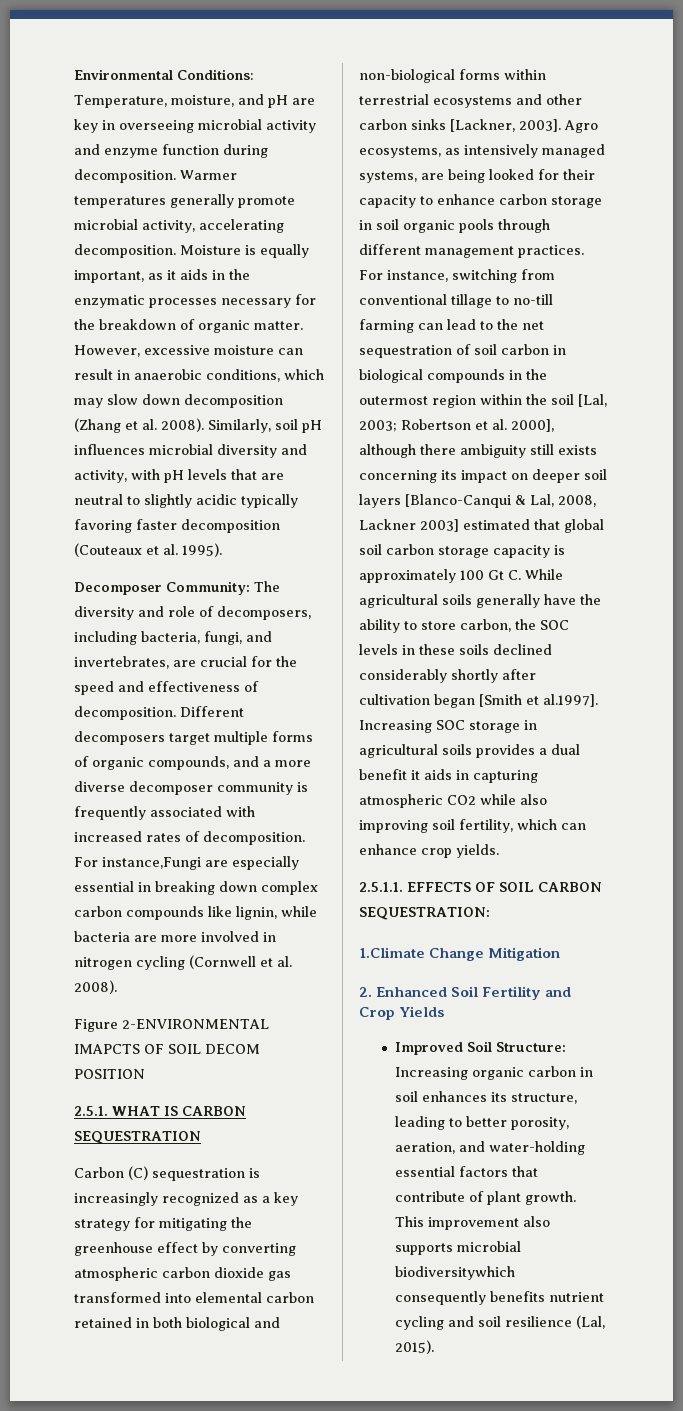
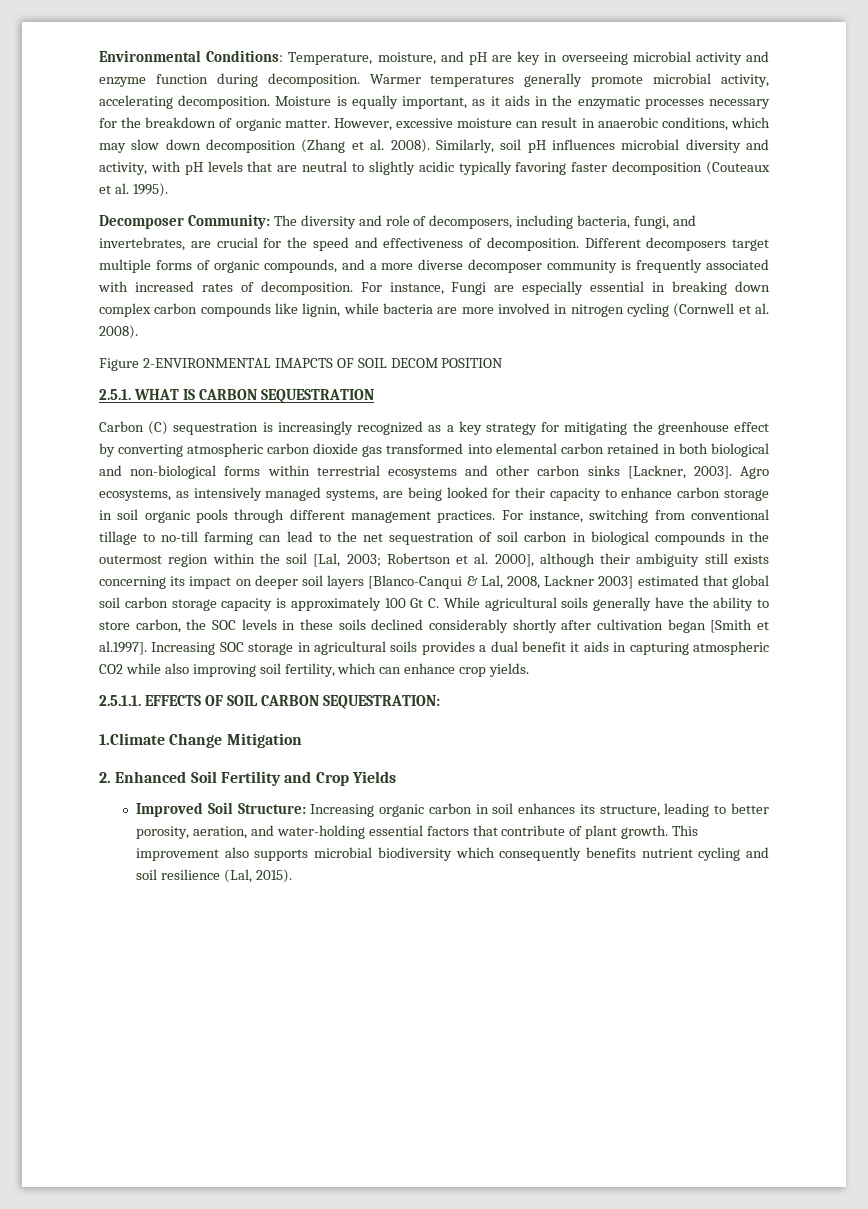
- For instance,Fungi are especially essential in breaking down complex carbon compounds like lignin, while bacteria are more involved in nitrogen cycling (Cornwell et al. 2008).
+ For instance, Fungi are especially essential in breaking down complex carbon compounds like lignin, while bacteria are more involved in nitrogen cycling (Cornwell et al. 2008).
- Robertson et al. 2000], although there ambiguity still exists concerning its impact on deeper soil layers [Blanco-Canqui & Lal, 2008, Lackner 2003] estimated that global soil carbon storage capacity is approximately 100 Gt C. While agricultural soils generally have the ability to store carbon, the SOC levels in these soils declined considerably shortly after cultivation began [Smith et al.1997]. Increasing SOC storage in agricultural soils provides a dual benefit it aids in capturing atmospheric CO2 while also improving soil fertility, which can enhance crop yields.
+ Robertson et al. 2000], although their ambiguity still exists concerning its impact on deeper soil layers [Blanco-Canqui & Lal, 2008, Lackner 2003] estimated that global soil carbon storage capacity is approximately 100 Gt C. While agricultural soils generally have the ability to store carbon, the SOC levels in these soils declined considerably shortly after cultivation began [Smith et al.1997]. Increasing SOC storage in agricultural soils provides a dual benefit it aids in capturing atmospheric CO2 while also improving soil fertility, which can enhance crop yields.
- This improvement also supports microbial biodiversitywhich consequently benefits nutrient cycling and soil resilience (Lal, 2015).
+ This improvement also supports microbial biodiversity which consequently benefits nutrient cycling and soil resilience (Lal, 2015).

